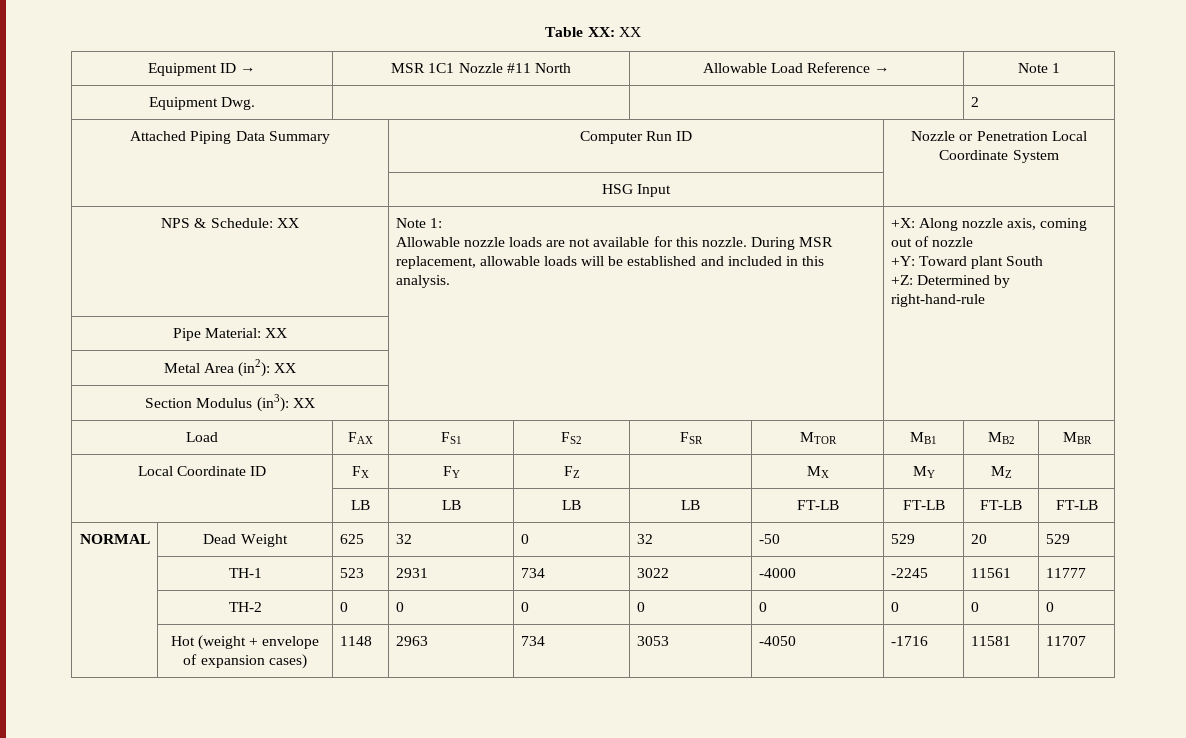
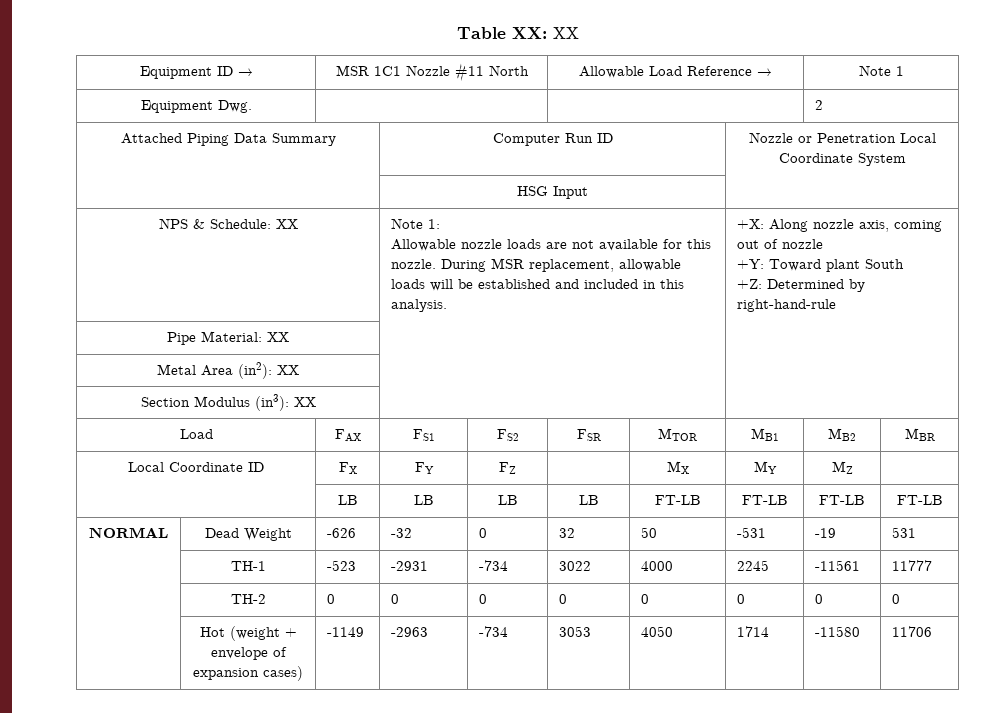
- NORMAL | Dead Weight | 625 | 32 | 0 | 32 | -50 | 529 | 20 | 529
- | TH-1 | 523 | 2931 | 734 | 3022 | -4000 | -2245 | 11561 | 11777
+ NORMAL | Dead Weight | -626 | -32 | 0 | 32 | 50 | -531 | -19 | 531
+ | TH-1 | -523 | -2931 | -734 | 3022 | 4000 | 2245 | -11561 | 11777
- | Hot (weight + envelope of expansion cases) | 1148 | 2963 | 734 | 3053 | -4050 | -1716 | 11581 | 11707
+ | Hot (weight + envelope of expansion cases) | -1149 | -2963 | -734 | 3053 | 4050 | 1714 | -11580 | 11706

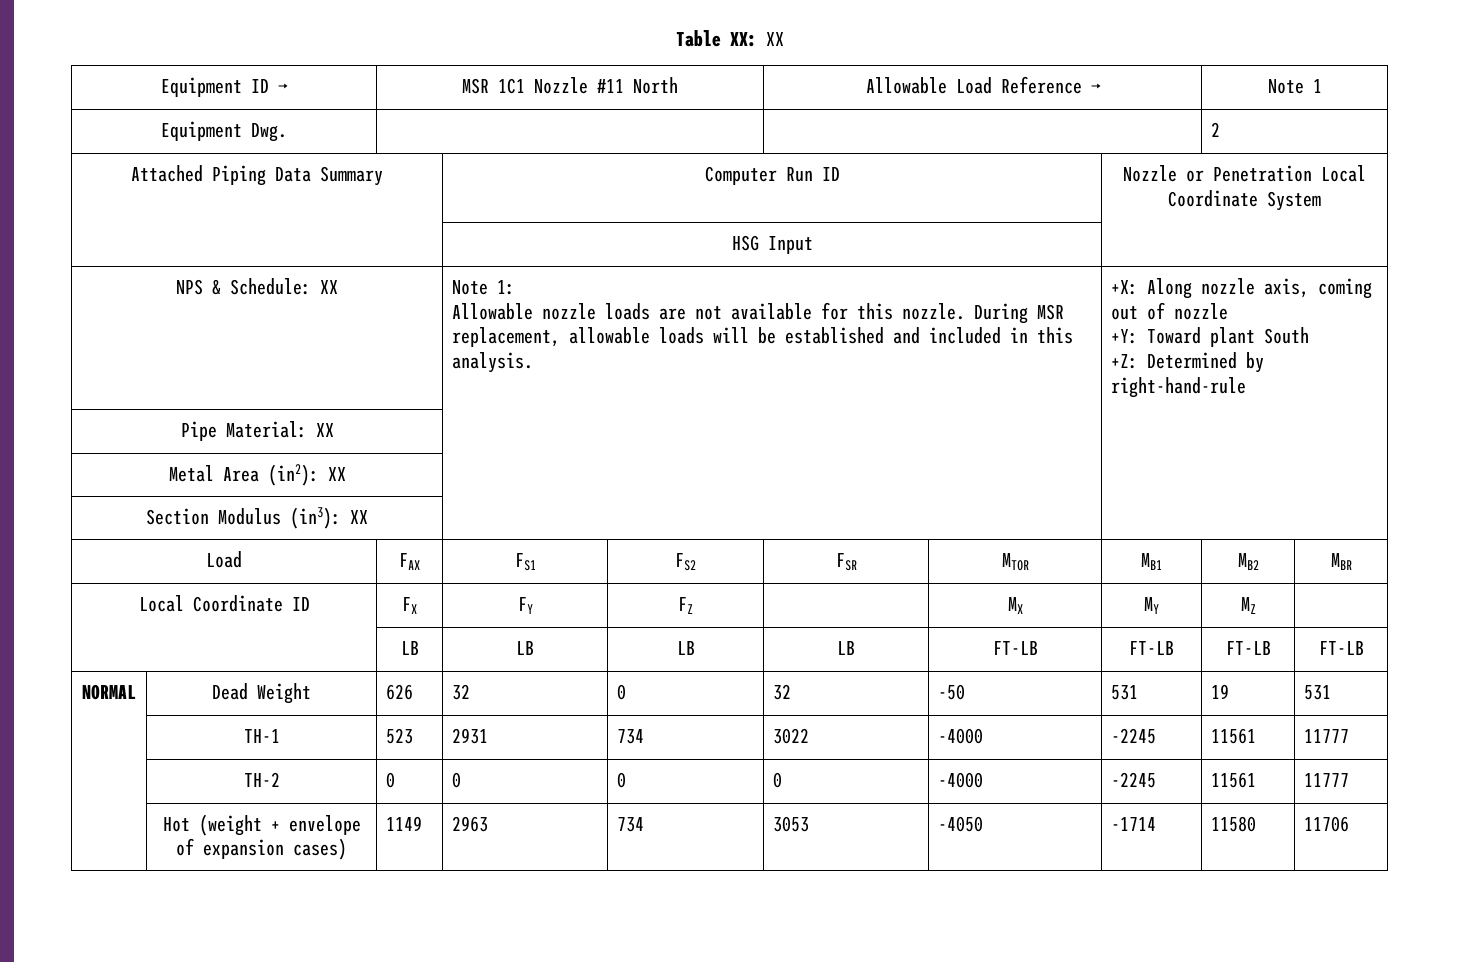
- NORMAL | Dead Weight | -626 | -32 | 0 | 32 | 50 | -531 | -19 | 531
+ NORMAL | Dead Weight | 626 | 32 | 0 | 32 | -50 | 531 | 19 | 531
- | TH-1 | -523 | -2931 | -734 | 3022 | 4000 | 2245 | -11561 | 11777
+ | TH-1 | 523 | 2931 | 734 | 3022 | -4000 | -2245 | 11561 | 11777
- | TH-2 | 0 | 0 | 0 | 0 | 0 | 0 | 0 | 0
+ | TH-2 | 0 | 0 | 0 | 0 | -4000 | -2245 | 11561 | 11777
- | Hot (weight + envelope of expansion cases) | -1149 | -2963 | -734 | 3053 | 4050 | 1714 | -11580 | 11706
+ | Hot (weight + envelope of expansion cases) | 1149 | 2963 | 734 | 3053 | -4050 | -1714 | 11580 | 11706

